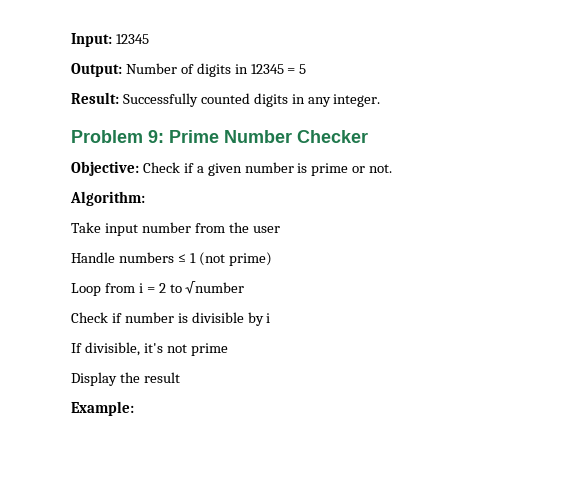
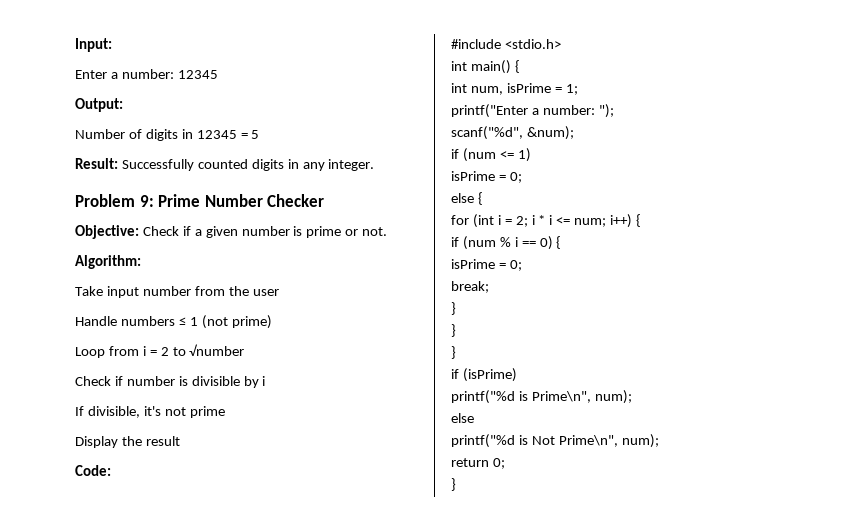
- Input: 12345
+ Input:
+ Enter a number: 12345
- Output: Number of digits in 12345 = 5
+ Output:
+ Number of digits in 12345 = 5
- Example:
+ Code:
+ #include <stdio.h>
+ int main() {
+ int num, isPrime = 1;
+ printf("Enter a number: ");
+ scanf("%d", &num);
+ if (num <= 1)
+ isPrime = 0;
+ else {
+ for (int i = 2; i * i <= num; i++) {
+ if (num % i == 0) {
+ isPrime = 0;
+ break;
+ }
+ }
+ }
+ if (isPrime)
+ printf("%d is Prime\n", num);
+ else
+ printf("%d is Not Prime\n", num);
+ return 0;
+ }

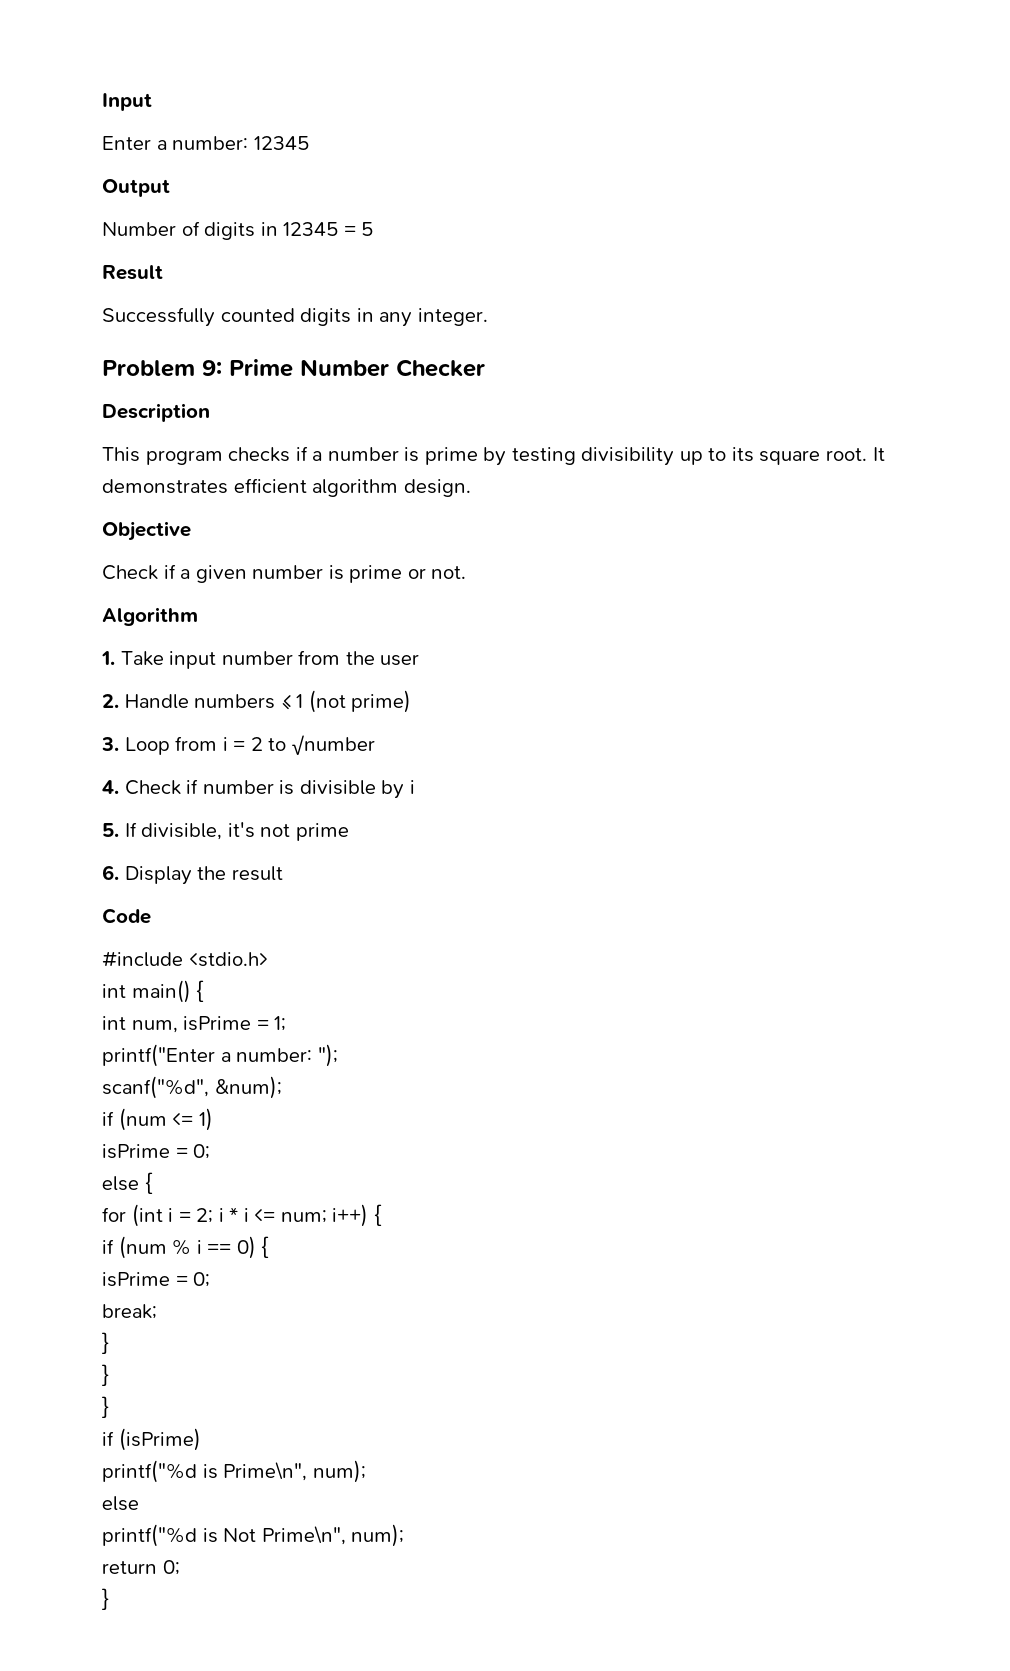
- Input:
+ Input
- Output:
+ Output
- Result: Successfully counted digits in any integer.
+ Result
+ Successfully counted digits in any integer.
- Objective: Check if a given number is prime or not.
+ Description
+ This program checks if a number is prime by testing divisibility up to its square root. It demonstrates efficient algorithm design.
+ Objective
+ Check if a given number is prime or not.
- Algorithm:
- Take input number from the user
+ Algorithm
+ 1. Take input number from the user
- Handle numbers ≤ 1 (not prime)
+ 2. Handle numbers ≤ 1 (not prime)
- Loop from i = 2 to √number
+ 3. Loop from i = 2 to √number
- Check if number is divisible by i
+ 4. Check if number is divisible by i
- If divisible, it's not prime
+ 5. If divisible, it's not prime
- Display the result
+ 6. Display the result
- Code:
+ Code

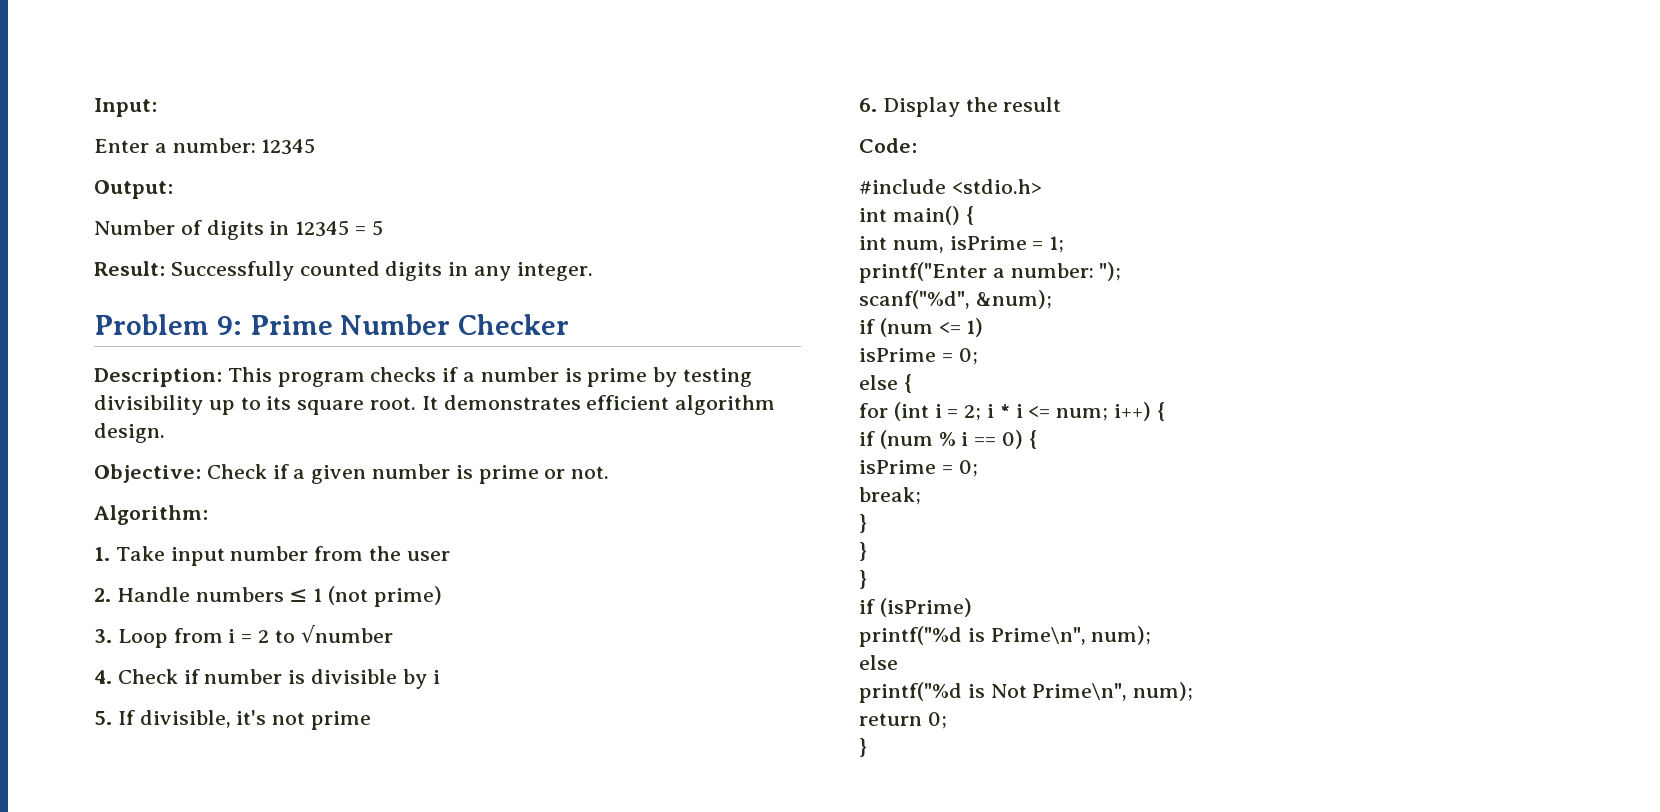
- Input
+ Input:
- Output
+ Output:
- Result
- Successfully counted digits in any integer.
+ Result: Successfully counted digits in any integer.
- Description
- This program checks if a number is prime by testing divisibility up to its square root.
+ Description: This program checks if a number is prime by testing divisibility up to its square root.
- Objective
- Check if a given number is prime or not.
+ Objective: Check if a given number is prime or not.
- Algorithm
+ Algorithm:
- Code
+ Code:

